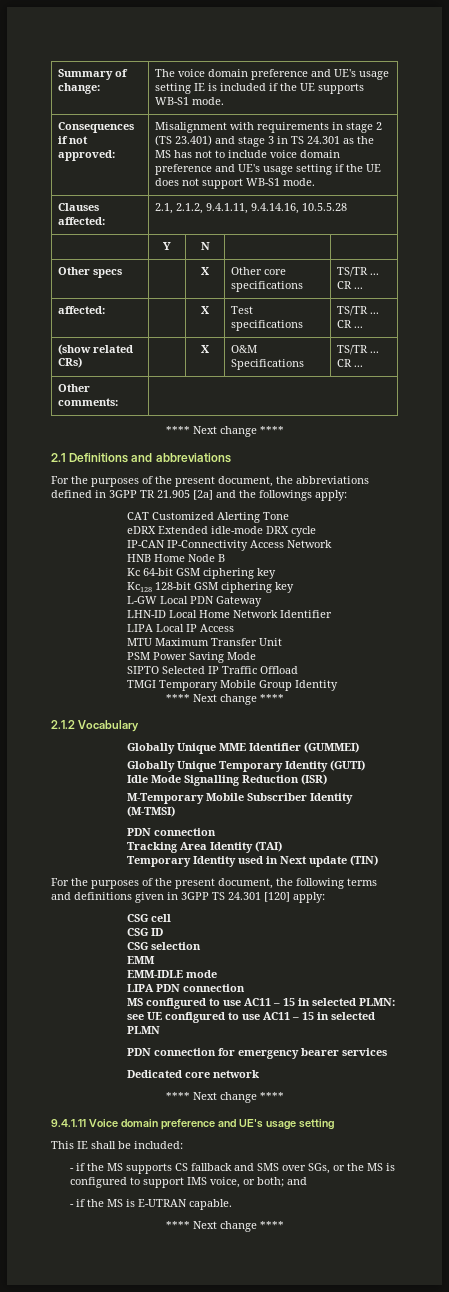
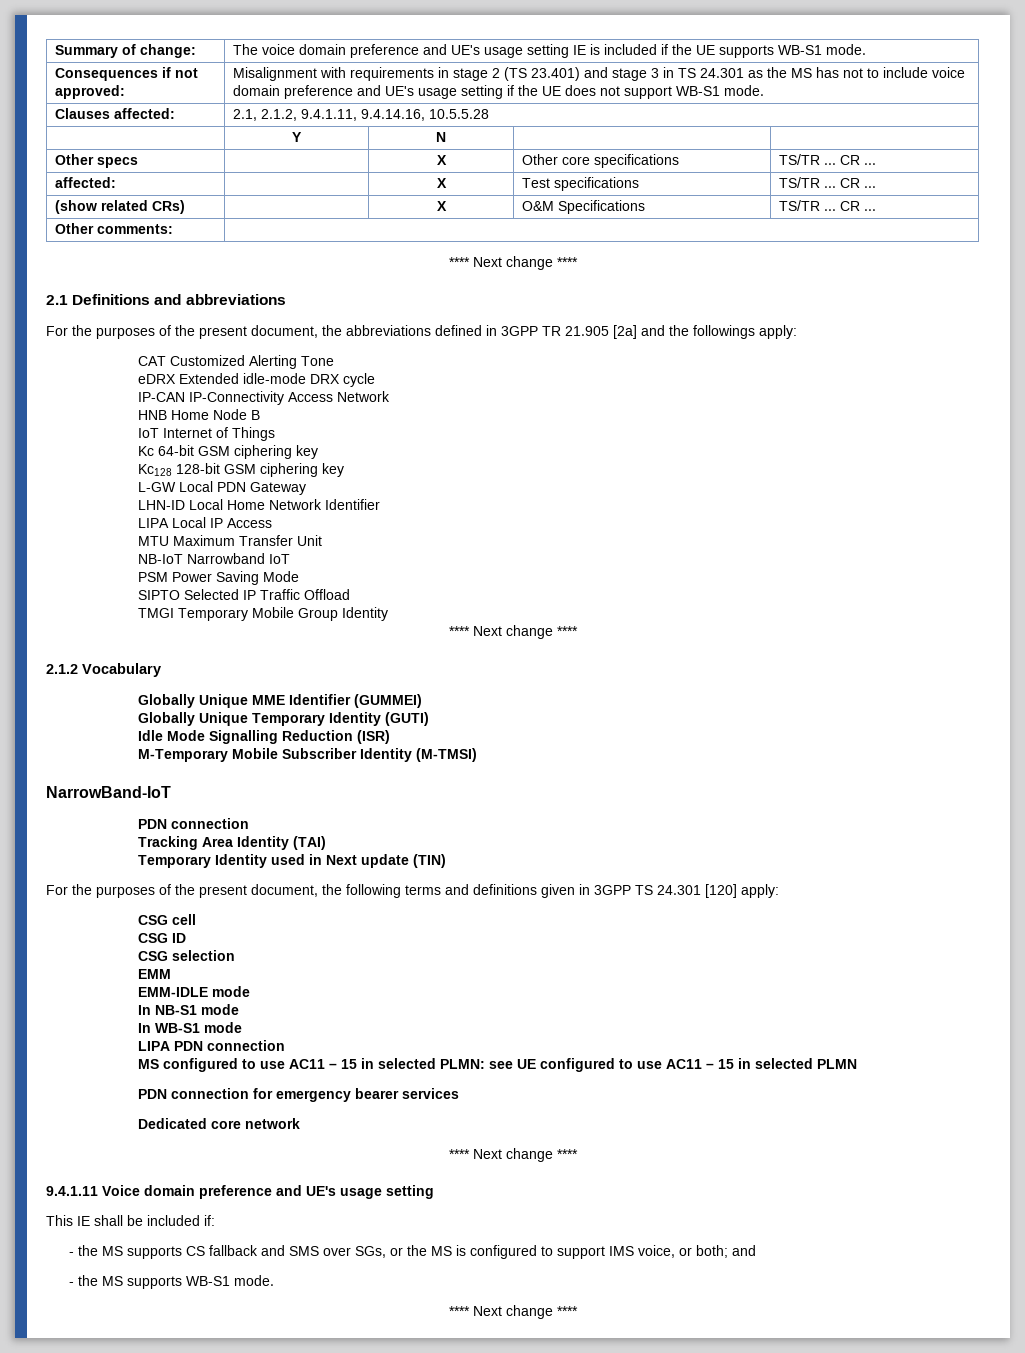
+ IoT Internet of Things
+ NB-IoT Narrowband IoT
+ NarrowBand-IoT
+ In NB-S1 mode
+ In WB-S1 mode
- This IE shall be included:
- - if the MS supports CS fallback and SMS over SGs, or the MS is configured to support IMS voice, or both; and
+ This IE shall be included if:
+ - the MS supports CS fallback and SMS over SGs, or the MS is configured to support IMS voice, or both; and
- - if the MS is E-UTRAN capable.
+ - the MS supports WB-S1 mode.

